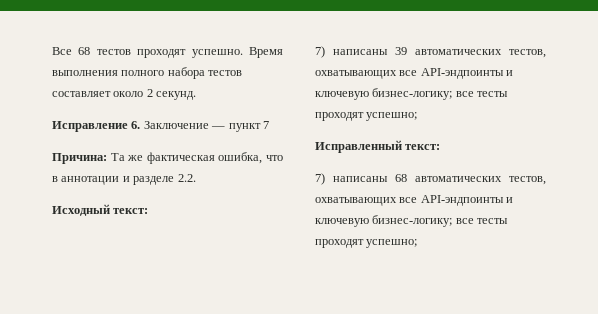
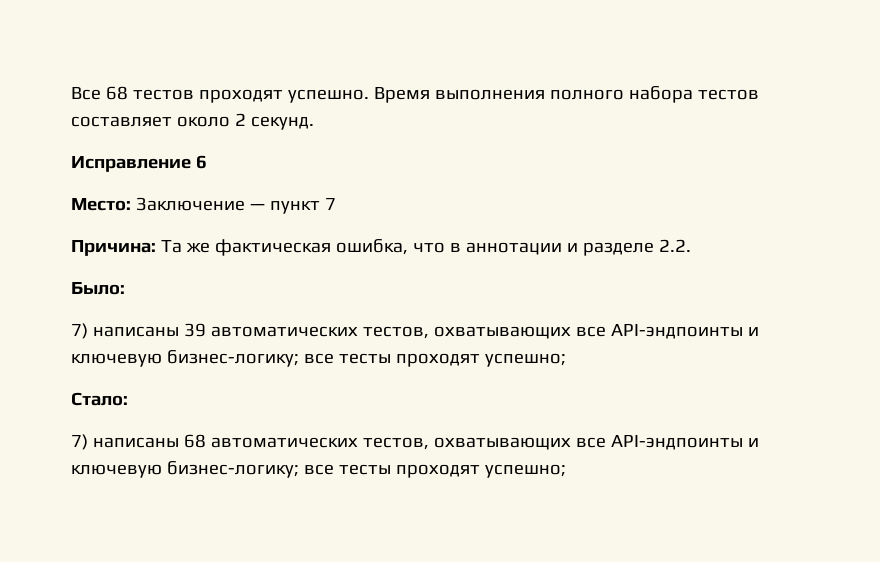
- Исправление 6. Заключение — пункт 7
+ Исправление 6
+ Место: Заключение — пункт 7
- Исходный текст:
+ Было:
- Исправленный текст:
+ Стало:

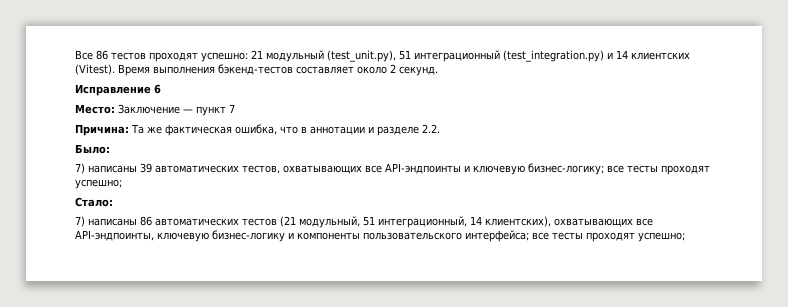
- Все 68 тестов проходят успешно. Время выполнения полного набора тестов составляет около 2 секунд.
+ Все 86 тестов проходят успешно: 21 модульный (test_unit.py), 51 интеграционный (test_integration.py) и 14 клиентских (Vitest). Время выполнения бэкенд-тестов составляет около 2 секунд.
- 7) написаны 68 автоматических тестов, охватывающих все API-эндпоинты и ключевую бизнес-логику; все тесты проходят успешно;
+ 7) написаны 86 автоматических тестов (21 модульный, 51 интеграционный, 14 клиентских), охватывающих все API-эндпоинты, ключевую бизнес-логику и компоненты пользовательского интерфейса; все тесты проходят успешно;

